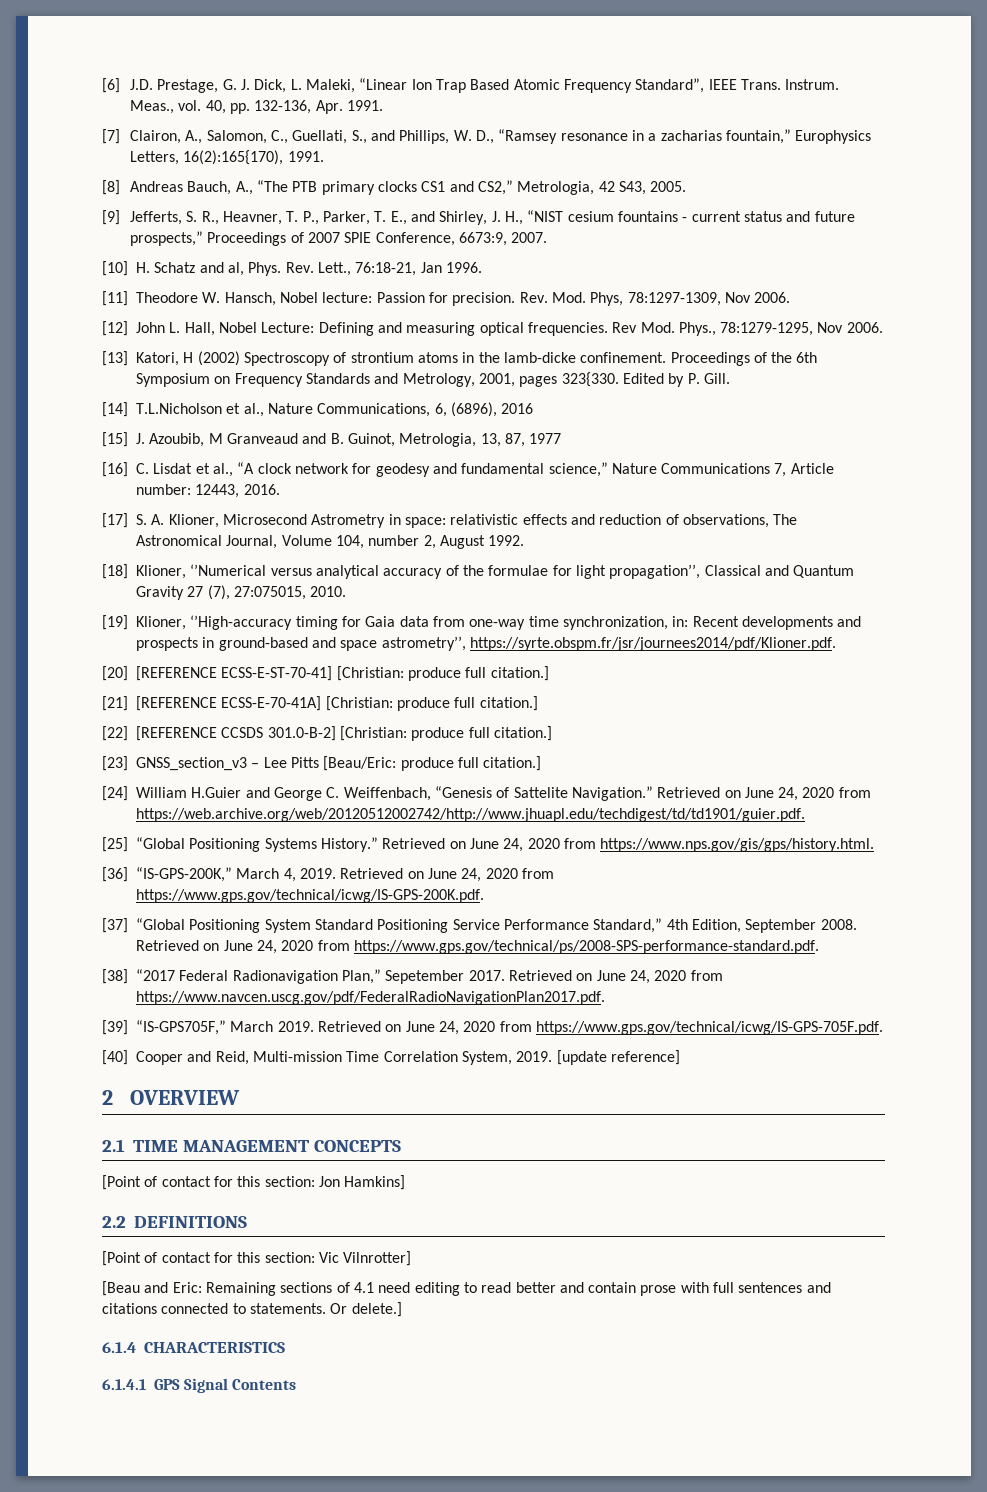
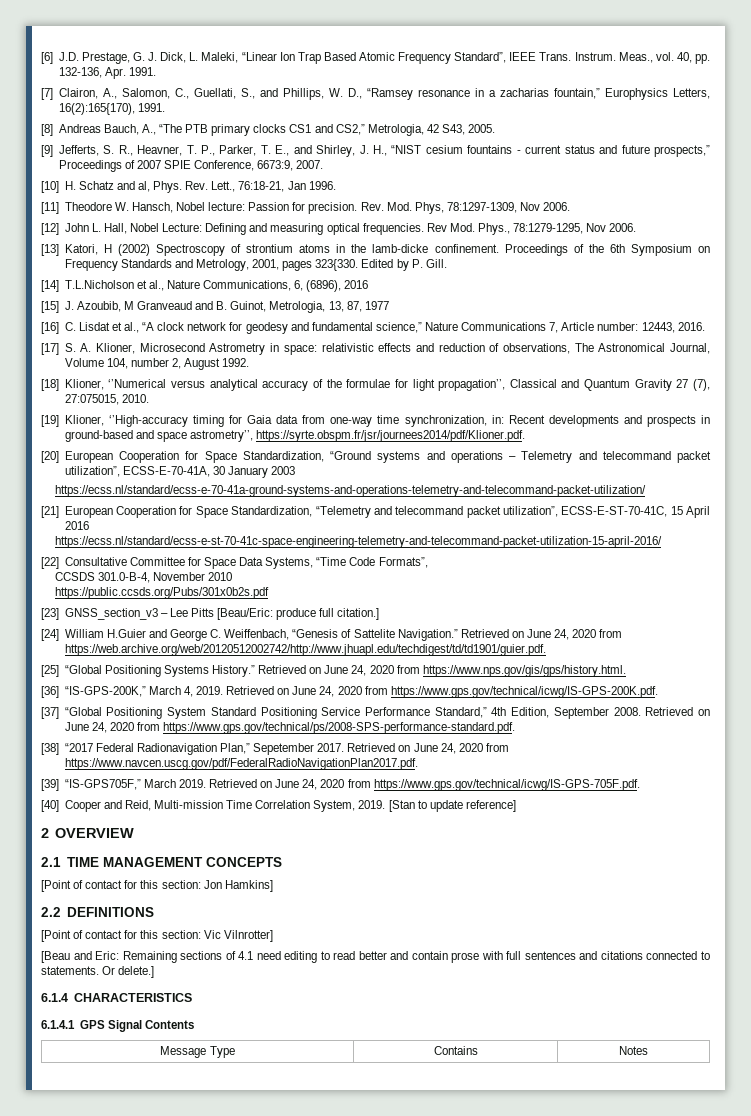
- [20] [REFERENCE ECSS-E-ST-70-41] [Christian: produce full citation.]
- [21] [REFERENCE ECSS-E-70-41A] [Christian: produce full citation.]
- [22] [REFERENCE CCSDS 301.0-B-2] [Christian: produce full citation.]
+ [20] European Cooperation for Space Standardization, “Ground systems and operations – Telemetry and telecommand packet utilization”, ECSS-E-70-41A, 30 January 2003
+ https://ecss.nl/standard/ecss-e-70-41a-ground-systems-and-operations-telemetry-and-telecommand-packet-utilization/
+ [21] European Cooperation for Space Standardization, “Telemetry and telecommand packet utilization”, ECSS-E-ST-70-41C, 15 April 2016
+ https://ecss.nl/standard/ecss-e-st-70-41c-space-engineering-telemetry-and-telecommand-packet-utilization-15-april-2016/
+ [22] Consultative Committee for Space Data Systems, “Time Code Formats”,
+ CCSDS 301.0-B-4, November 2010
+ https://public.ccsds.org/Pubs/301x0b2s.pdf
- [update reference]
+ [Stan to update reference]
+ Message Type | Contains | Notes

